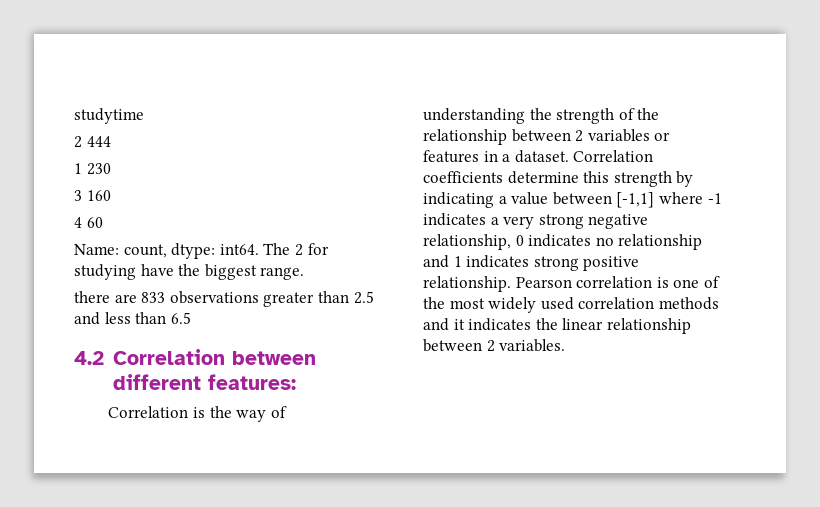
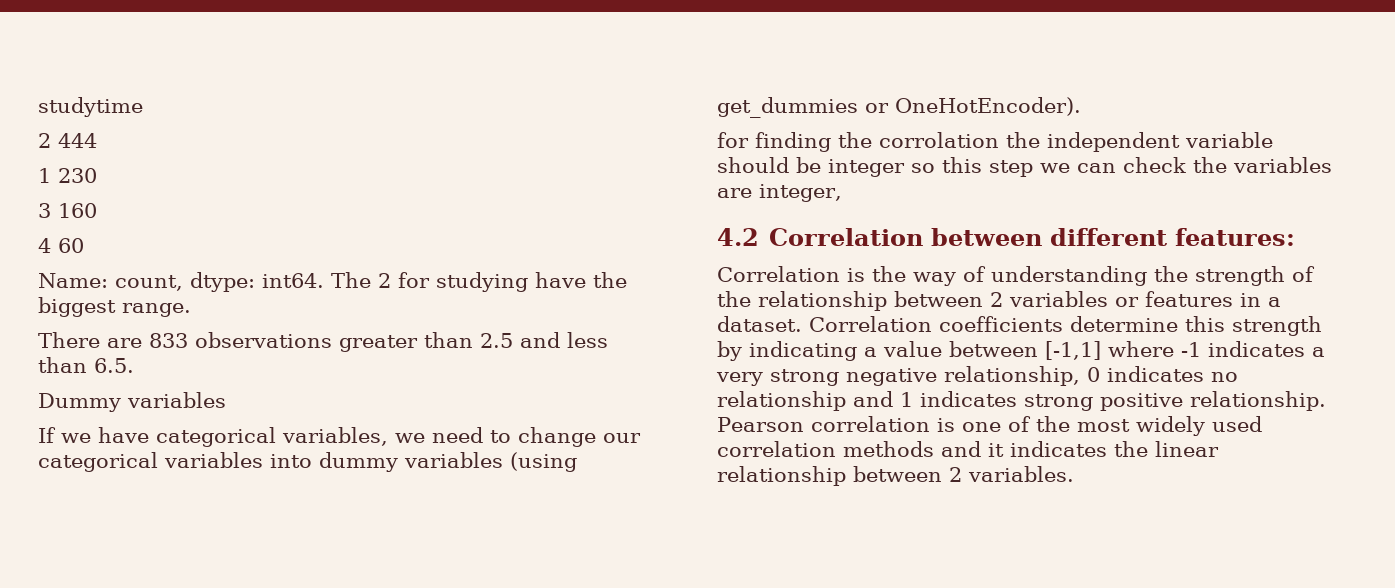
- there are 833 observations greater than 2.5 and less than 6.5
+ There are 833 observations greater than 2.5 and less than 6.5.
+ Dummy variables
+ If we have categorical variables, we need to change our categorical variables into dummy variables (using get_dummies or OneHotEncoder).
+ for finding the corrolation the independent variable should be integer so this step we can check the variables are integer,

